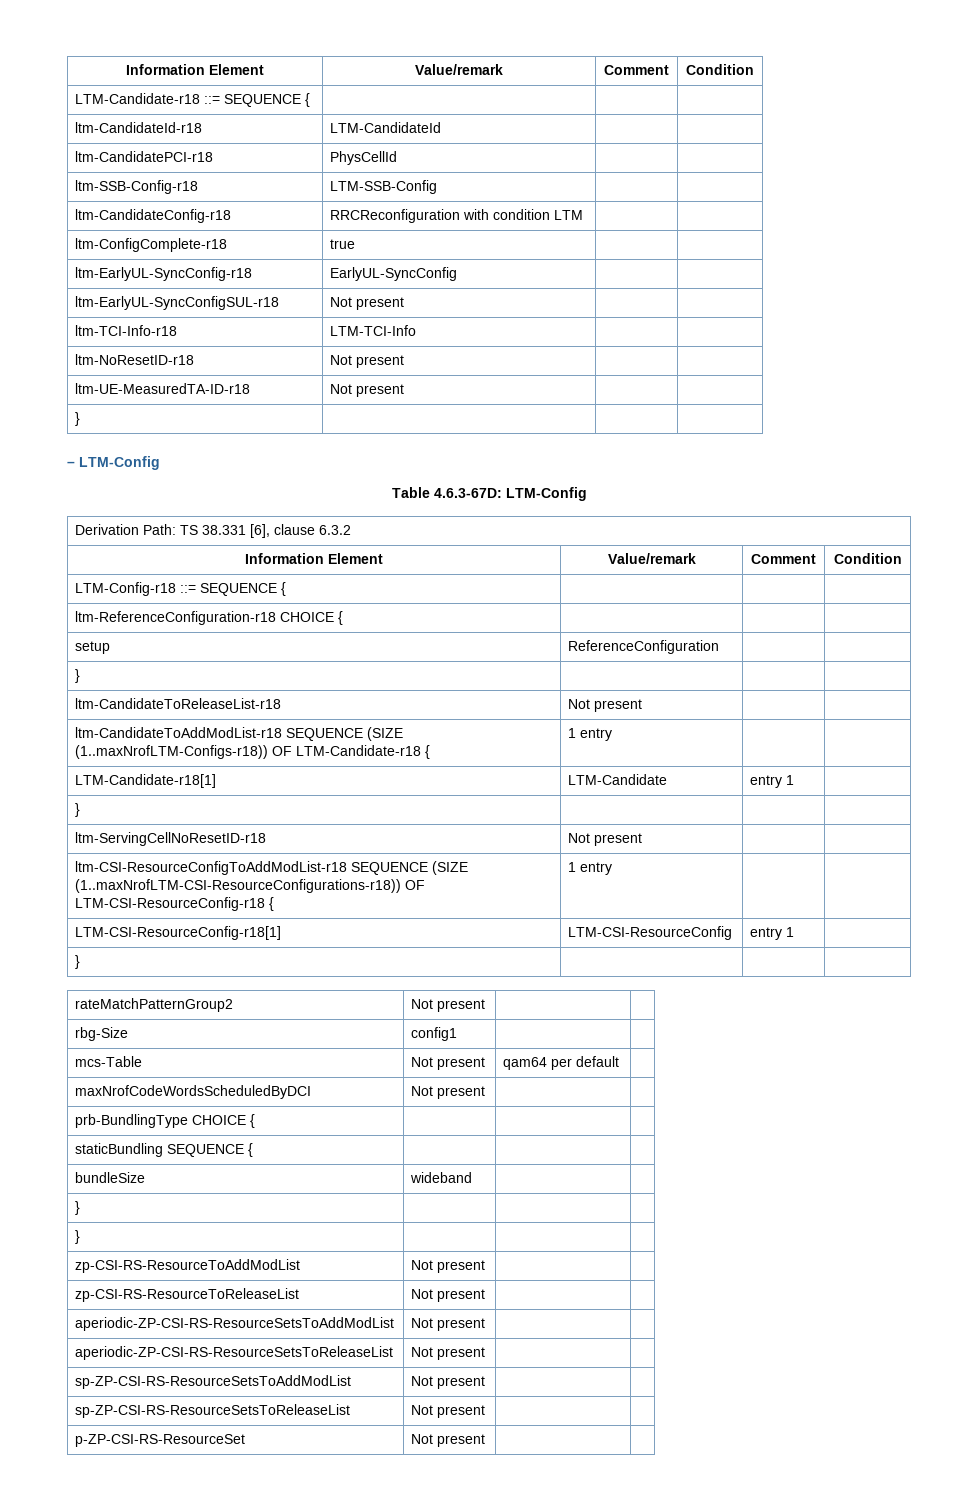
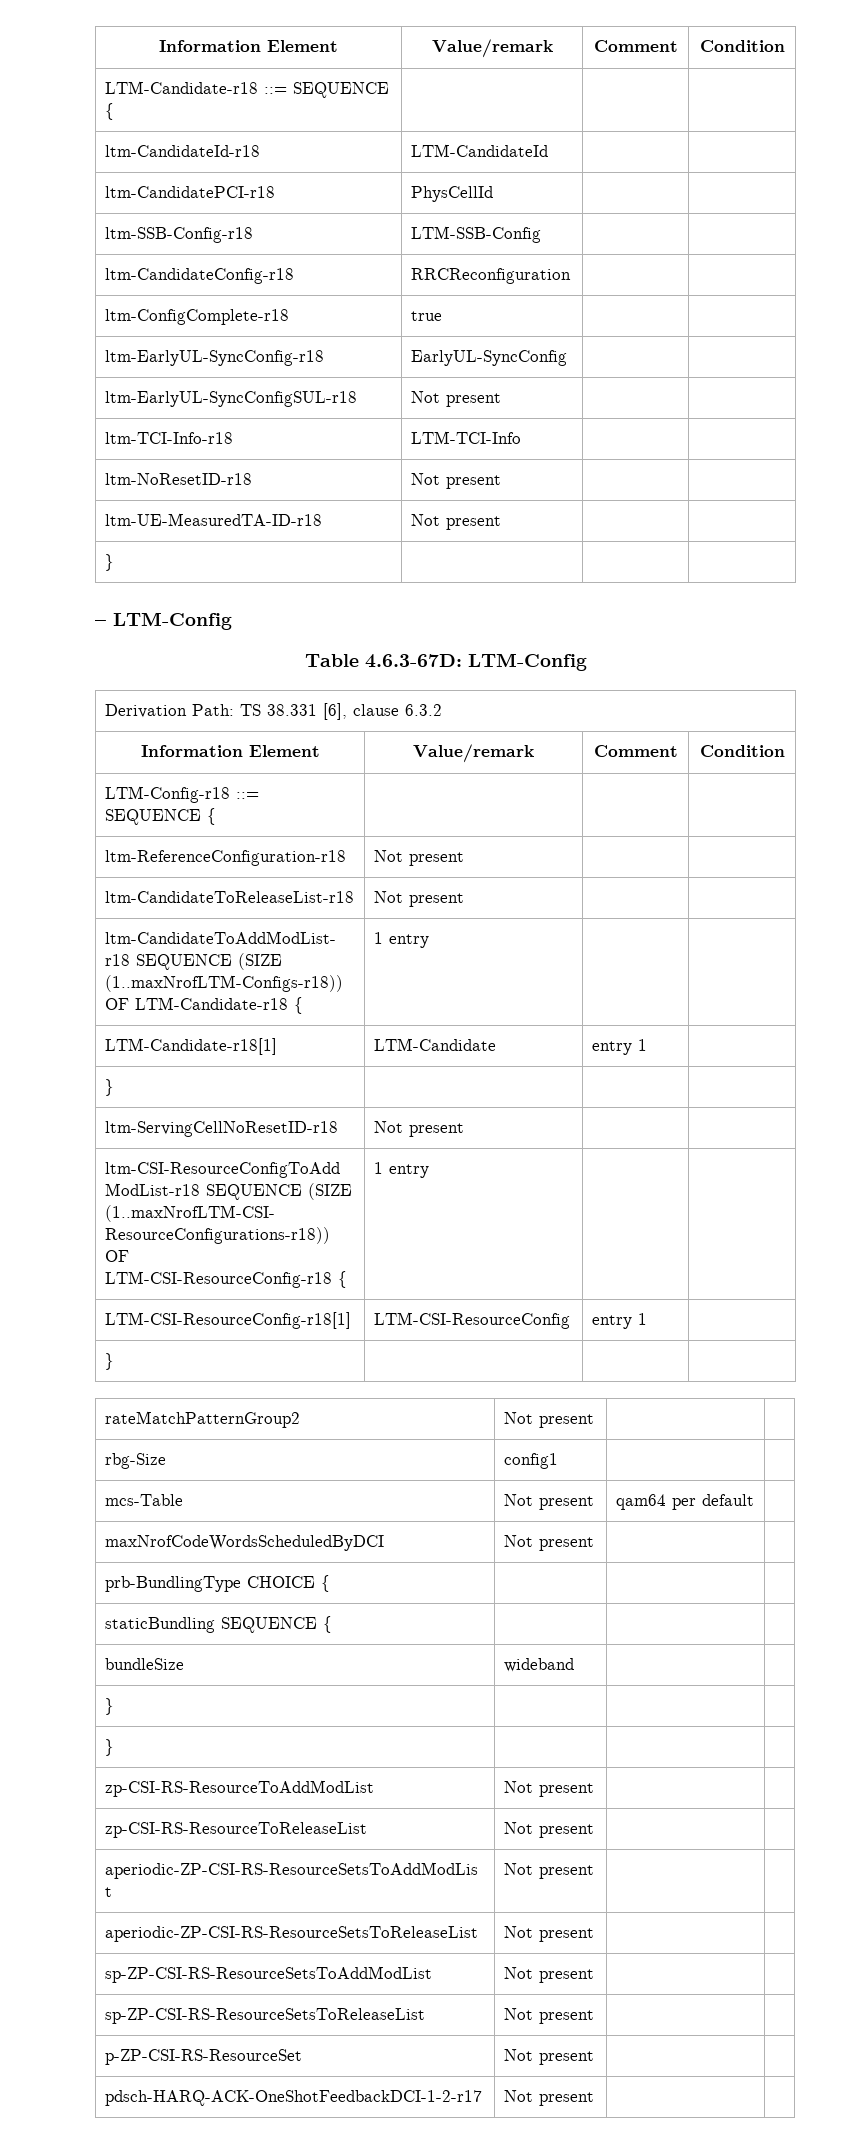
- ltm-CandidateConfig-r18 | RRCReconfiguration with condition LTM | |
+ ltm-CandidateConfig-r18 | RRCReconfiguration | |
- ltm-ReferenceConfiguration-r18 CHOICE { | | |
- setup | ReferenceConfiguration | |
- } | | |
+ ltm-ReferenceConfiguration-r18 | Not present | |
+ pdsch-HARQ-ACK-OneShotFeedbackDCI-1-2-r17 | Not present | |

